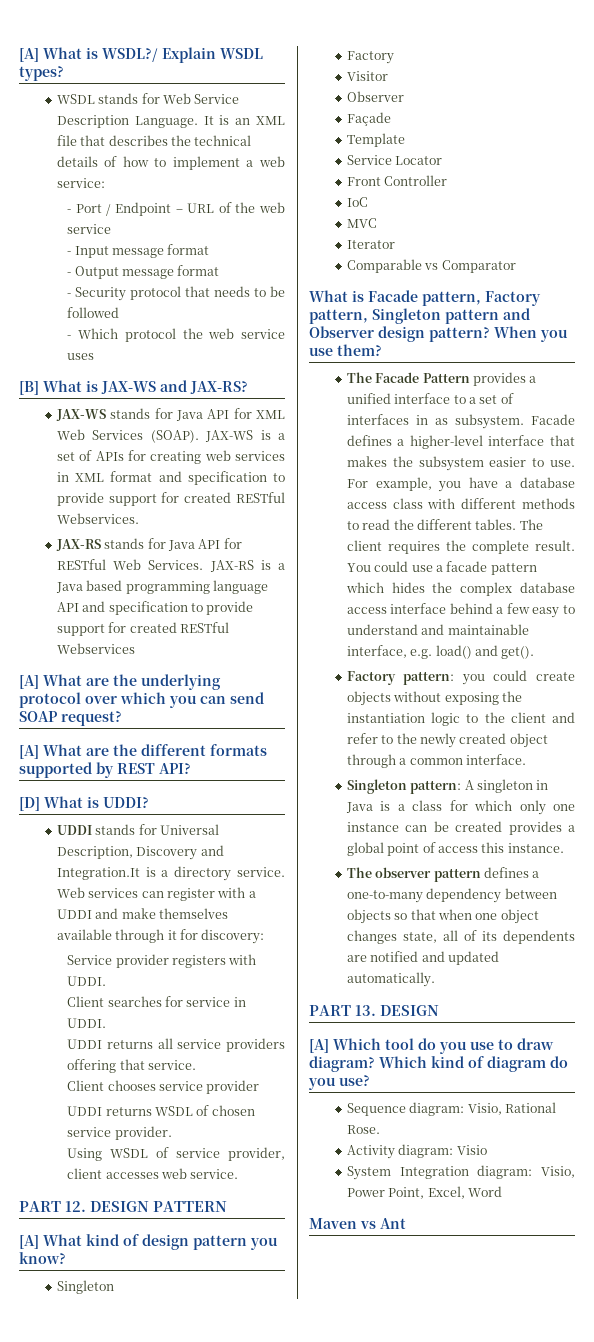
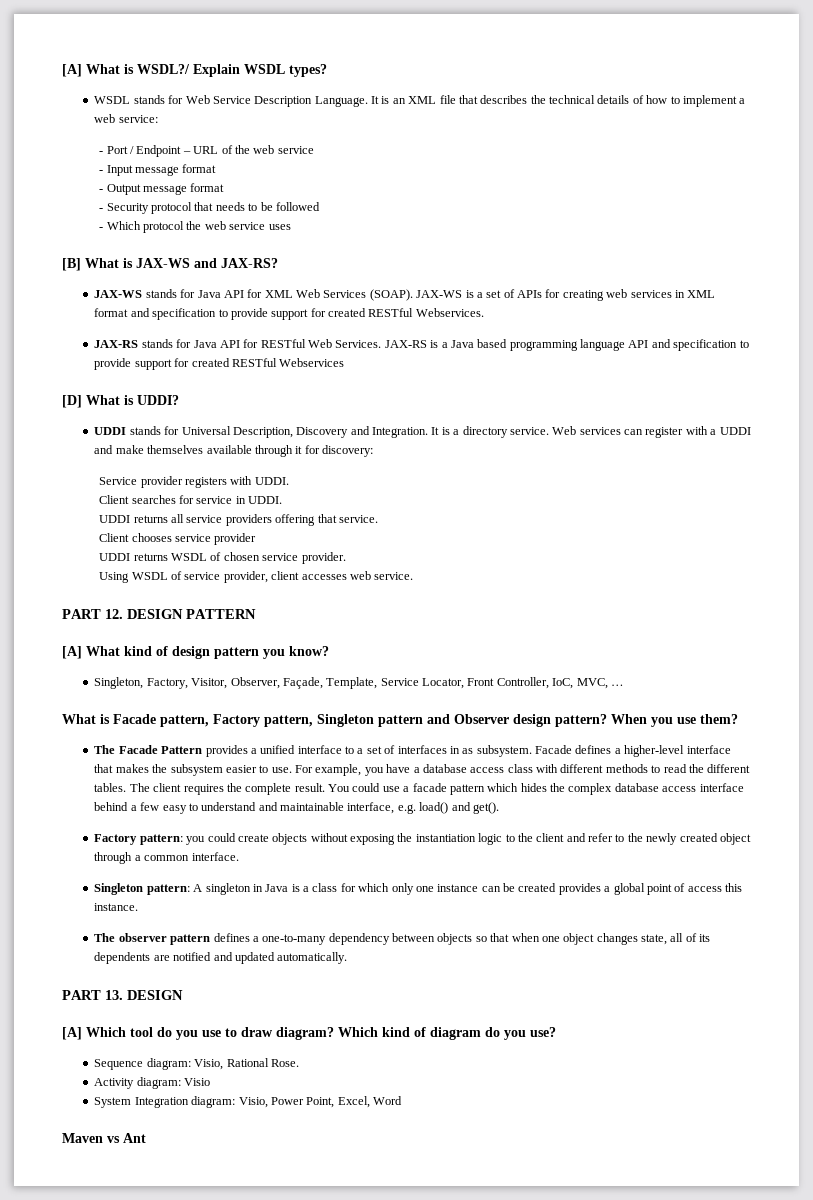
- [A] What are the underlying protocol over which you can send SOAP request?
- [A] What are the different formats supported by REST API?
- UDDI stands for Universal Description, Discovery and Integration.It is a directory service.
+ UDDI stands for Universal Description, Discovery and Integration. It is a directory service.
  [A] What kind of design pattern you know?
- Singleton
- Factory
- Visitor
- Observer
- Façade
- Template
- Service Locator
- Front Controller
- IoC
- MVC
- Iterator
- Comparable vs Comparator
+ Singleton, Factory, Visitor, Observer, Façade, Template, Service Locator, Front Controller, IoC, MVC, …

